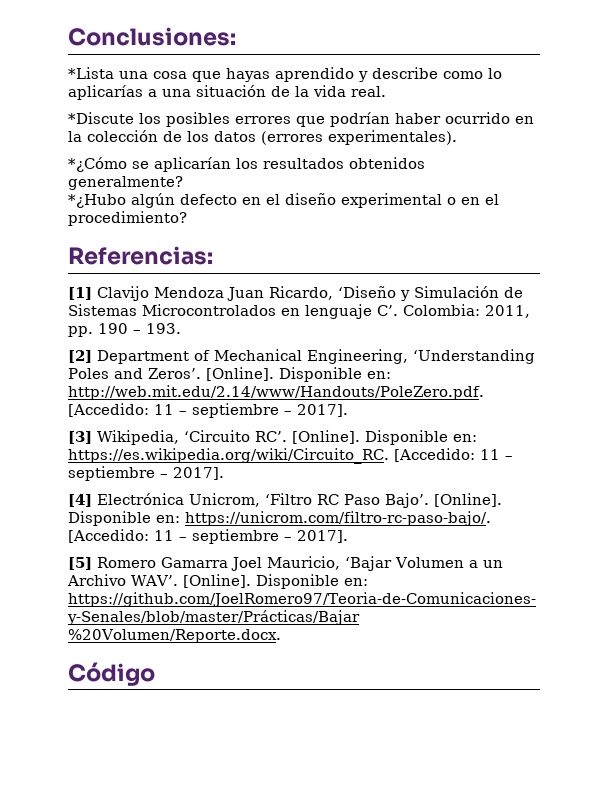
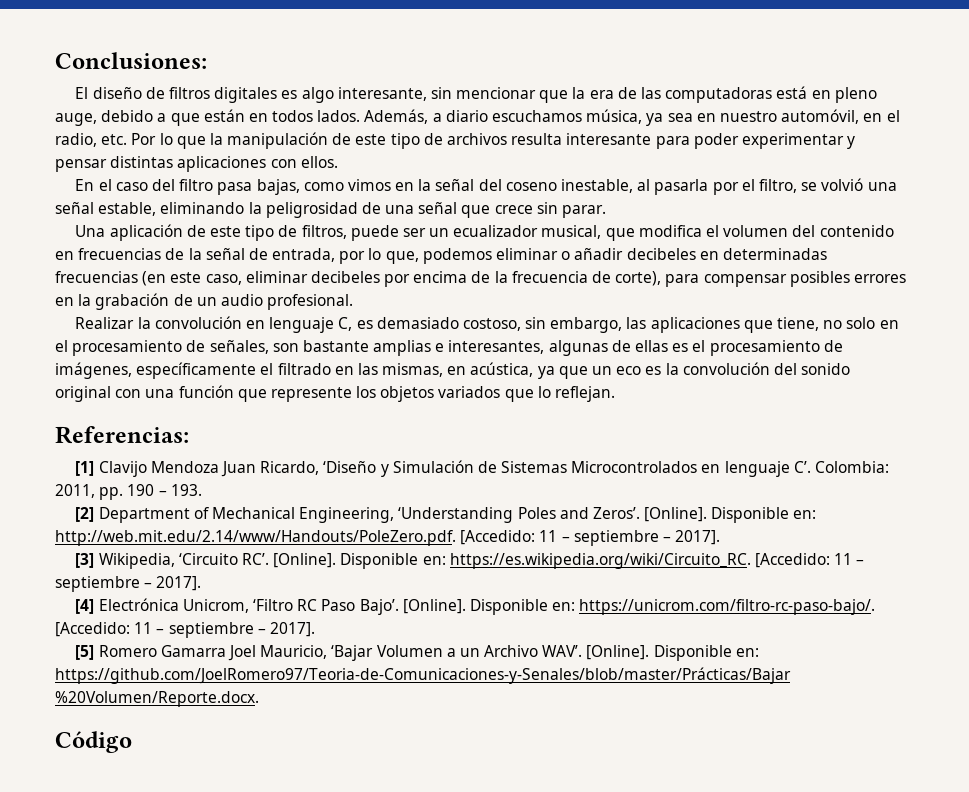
- *Lista una cosa que hayas aprendido y describe como lo aplicarías a una situación de la vida real.
- *Discute los posibles errores que podrían haber ocurrido en la colección de los datos (errores experimentales).
- *¿Cómo se aplicarían los resultados obtenidos generalmente?
- *¿Hubo algún defecto en el diseño experimental o en el procedimiento?
+ El diseño de filtros digitales es algo interesante, sin mencionar que la era de las computadoras está en pleno auge, debido a que están en todos lados. Además, a diario escuchamos música, ya sea en nuestro automóvil, en el radio, etc. Por lo que la manipulación de este tipo de archivos resulta interesante para poder experimentar y pensar distintas aplicaciones con ellos.
+ En el caso del filtro pasa bajas, como vimos en la señal del coseno inestable, al pasarla por el filtro, se volvió una señal estable, eliminando la peligrosidad de una señal que crece sin parar.
+ Una aplicación de este tipo de filtros, puede ser un ecualizador musical, que modifica el volumen del contenido en frecuencias de la señal de entrada, por lo que, podemos eliminar o añadir decibeles en determinadas frecuencias (en este caso, eliminar decibeles por encima de la frecuencia de corte), para compensar posibles errores en la grabación de un audio profesional.
+ Realizar la convolución en lenguaje C, es demasiado costoso, sin embargo, las aplicaciones que tiene, no solo en el procesamiento de señales, son bastante amplias e interesantes, algunas de ellas es el procesamiento de imágenes, específicamente el filtrado en las mismas, en acústica, ya que un eco es la convolución del sonido original con una función que represente los objetos variados que lo reflejan.

